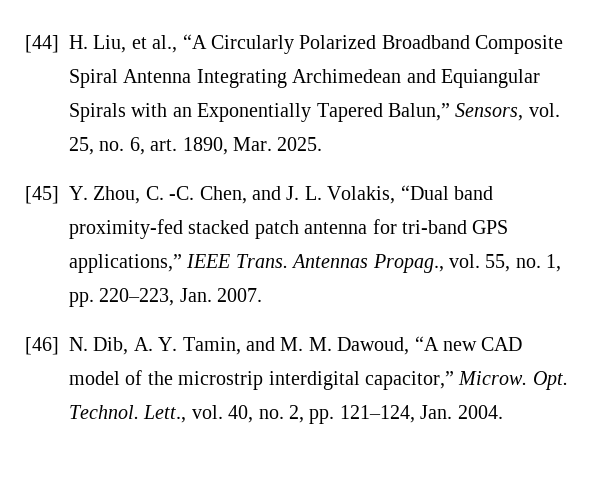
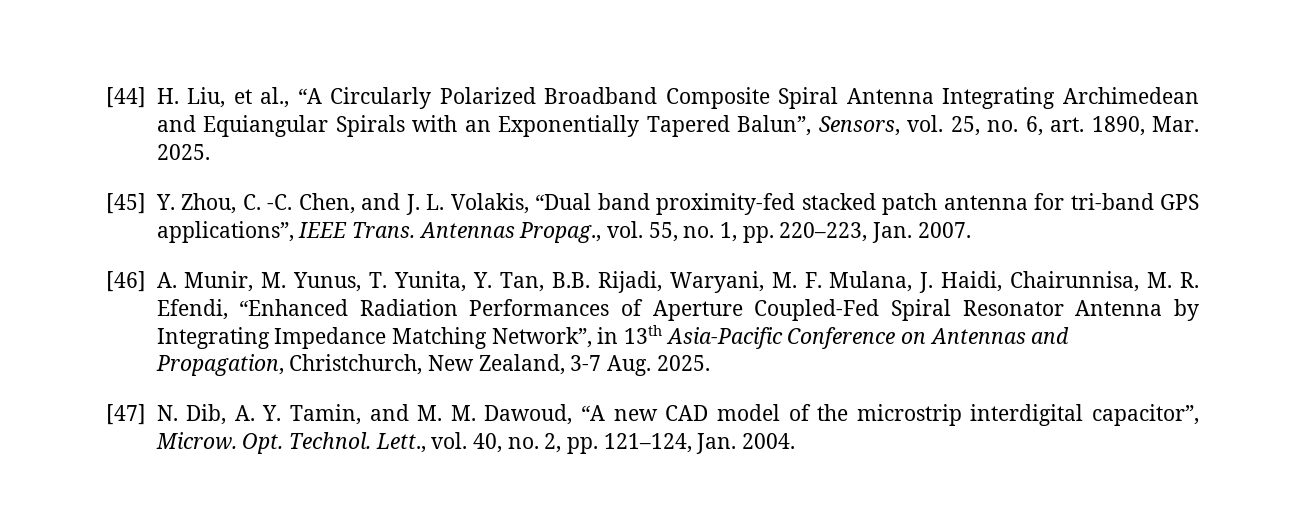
- [44] H. Liu, et al., “A Circularly Polarized Broadband Composite Spiral Antenna Integrating Archimedean and Equiangular Spirals with an Exponentially Tapered Balun,” Sensors, vol. 25, no. 6, art. 1890, Mar. 2025.
+ [44] H. Liu, et al., “A Circularly Polarized Broadband Composite Spiral Antenna Integrating Archimedean and Equiangular Spirals with an Exponentially Tapered Balun”, Sensors, vol. 25, no. 6, art. 1890, Mar. 2025.
- Chen, and J. L. Volakis, “Dual band proximity-fed stacked patch antenna for tri-band GPS applications,” IEEE Trans.
+ Chen, and J. L. Volakis, “Dual band proximity-fed stacked patch antenna for tri-band GPS applications”, IEEE Trans.
- [46] N. Dib, A. Y. Tamin, and M. M. Dawoud, “A new CAD model of the microstrip interdigital capacitor,” Microw.
+ [46] A. Munir, M. Yunus, T. Yunita, Y. Tan, B.B. Rijadi, Waryani, M. F. Mulana, J. Haidi, Chairunnisa, M. R. Efendi, “Enhanced Radiation Performances of Aperture Coupled-Fed Spiral Resonator Antenna by Integrating Impedance Matching Network”, in 13th Asia-Pacific Conference on Antennas and Propagation, Christchurch, New Zealand, 3-7 Aug. 2025.
+ [47] N. Dib, A. Y. Tamin, and M. M. Dawoud, “A new CAD model of the microstrip interdigital capacitor”, Microw.

